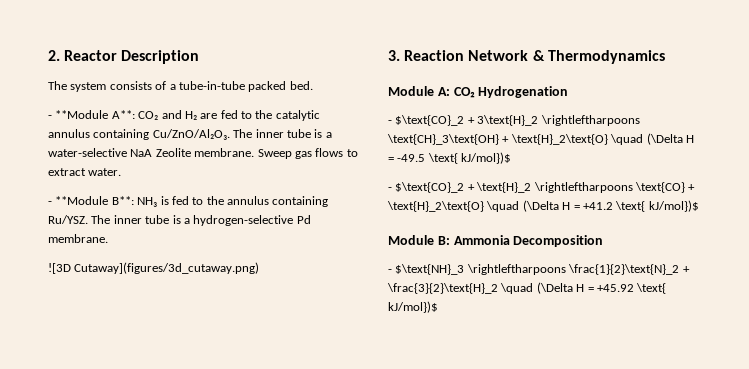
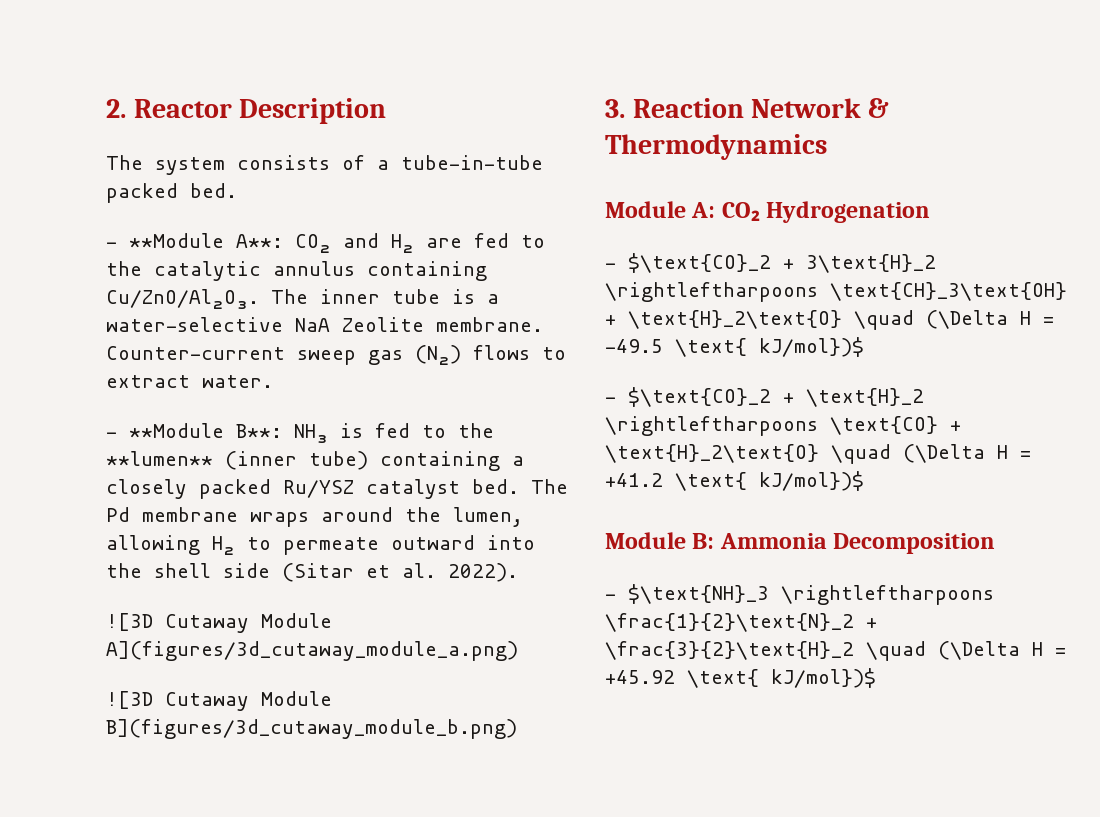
- Sweep gas flows to extract water.
+ Counter-current sweep gas (N₂) flows to extract water.
- - **Module B**: NH₃ is fed to the annulus containing Ru/YSZ. The inner tube is a hydrogen-selective Pd membrane.
- ![3D Cutaway](figures/3d_cutaway.png)
+ - **Module B**: NH₃ is fed to the **lumen** (inner tube) containing a closely packed Ru/YSZ catalyst bed. The Pd membrane wraps around the lumen, allowing H₂ to permeate outward into the shell side (Sitar et al. 2022).
+ ![3D Cutaway Module A](figures/3d_cutaway_module_a.png)
+ ![3D Cutaway Module B](figures/3d_cutaway_module_b.png)

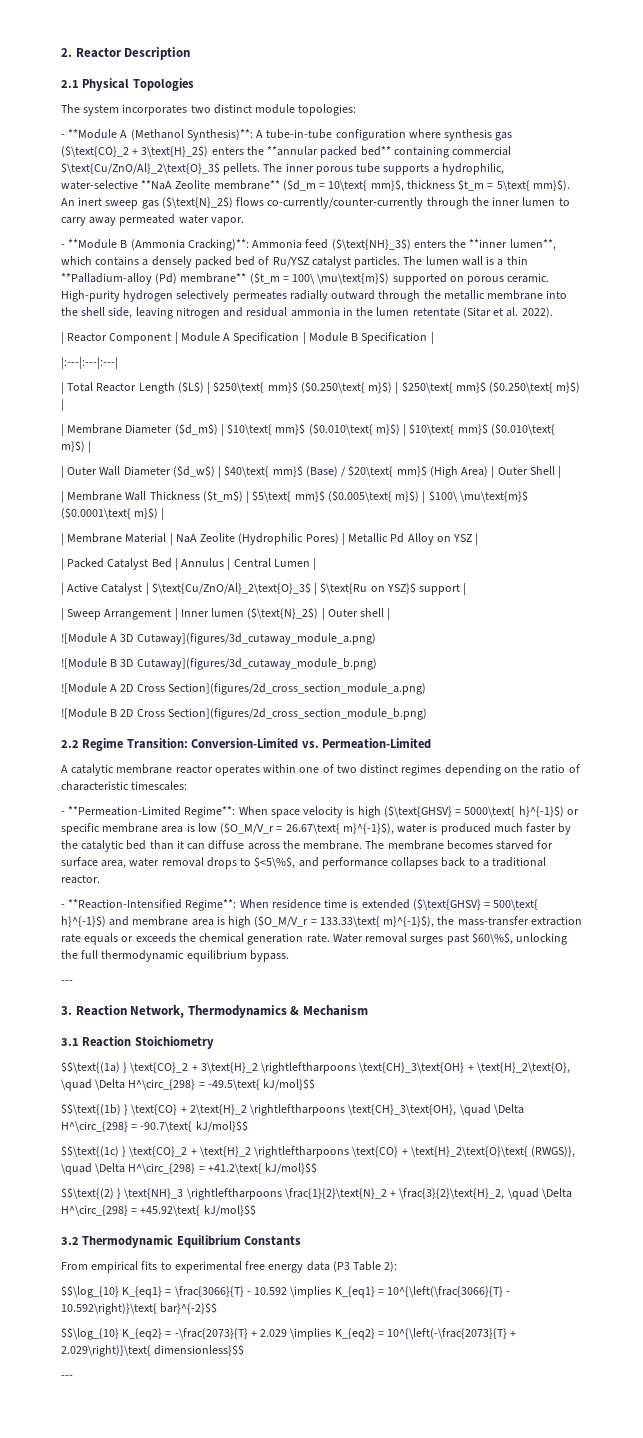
+ 2.1 Physical Topologies
- The system consists of a tube-in-tube packed bed.
- - **Module A**: CO₂ and H₂ are fed to the catalytic annulus containing Cu/ZnO/Al₂O₃. The inner tube is a water-selective NaA Zeolite membrane. Counter-current sweep gas (N₂) flows to extract water.
- - **Module B**: NH₃ is fed to the **lumen** (inner tube) containing a closely packed Ru/YSZ catalyst bed. The Pd membrane wraps around the lumen, allowing H₂ to permeate outward into the shell side (Sitar et al. 2022).
- ![3D Cutaway Module A](figures/3d_cutaway_module_a.png)
- ![3D Cutaway Module B](figures/3d_cutaway_module_b.png)
- 3. Reaction Network & Thermodynamics
- Module A: CO₂ Hydrogenation
- - $\text{CO}_2 + 3\text{H}_2 \rightleftharpoons \text{CH}_3\text{OH} + \text{H}_2\text{O} \quad (\Delta H = -49.5 \text{ kJ/mol})$
- - $\text{CO}_2 + \text{H}_2 \rightleftharpoons \text{CO} + \text{H}_2\text{O} \quad (\Delta H = +41.2 \text{ kJ/mol})$
- Module B: Ammonia Decomposition
- - $\text{NH}_3 \rightleftharpoons \frac{1}{2}\text{N}_2 + \frac{3}{2}\text{H}_2 \quad (\Delta H = +45.92 \text{ kJ/mol})$
+ The system incorporates two distinct module topologies:
+ - **Module A (Methanol Synthesis)**: A tube-in-tube configuration where synthesis gas ($\text{CO}_2 + 3\text{H}_2$) enters the **annular packed bed** containing commercial $\text{Cu/ZnO/Al}_2\text{O}_3$ pellets. The inner porous tube supports a hydrophilic, water-selective **NaA Zeolite membrane** ($d_m = 10\text{ mm}$, thickness $t_m = 5\text{ mm}$). An inert sweep gas ($\text{N}_2$) flows co-currently/counter-currently through the inner lumen to carry away permeated water vapor.
+ - **Module B (Ammonia Cracking)**: Ammonia feed ($\text{NH}_3$) enters the **inner lumen**, which contains a densely packed bed of Ru/YSZ catalyst particles. The lumen wall is a thin **Palladium-alloy (Pd) membrane** ($t_m = 100\ \mu\text{m}$) supported on porous ceramic. High-purity hydrogen selectively permeates radially outward through the metallic membrane into the shell side, leaving nitrogen and residual ammonia in the lumen retentate (Sitar et al. 2022).
+ | Reactor Component | Module A Specification | Module B Specification |
+ |:---|:---|:---|
+ | Total Reactor Length ($L$) | $250\text{ mm}$ ($0.250\text{ m}$) | $250\text{ mm}$ ($0.250\text{ m}$) |
+ | Membrane Diameter ($d_m$) | $10\text{ mm}$ ($0.010\text{ m}$) | $10\text{ mm}$ ($0.010\text{ m}$) |
+ | Outer Wall Diameter ($d_w$) | $40\text{ mm}$ (Base) / $20\text{ mm}$ (High Area) | Outer Shell |
+ | Membrane Wall Thickness ($t_m$) | $5\text{ mm}$ ($0.005\text{ m}$) | $100\ \mu\text{m}$ ($0.0001\text{ m}$) |
+ | Membrane Material | NaA Zeolite (Hydrophilic Pores) | Metallic Pd Alloy on YSZ |
+ | Packed Catalyst Bed | Annulus | Central Lumen |
+ | Active Catalyst | $\text{Cu/ZnO/Al}_2\text{O}_3$ | $\text{Ru on YSZ}$ support |
+ | Sweep Arrangement | Inner lumen ($\text{N}_2$) | Outer shell |
+ ![Module A 3D Cutaway](figures/3d_cutaway_module_a.png)
+ ![Module B 3D Cutaway](figures/3d_cutaway_module_b.png)
+ ![Module A 2D Cross Section](figures/2d_cross_section_module_a.png)
+ ![Module B 2D Cross Section](figures/2d_cross_section_module_b.png)
+ 2.2 Regime Transition: Conversion-Limited vs. Permeation-Limited
+ A catalytic membrane reactor operates within one of two distinct regimes depending on the ratio of characteristic timescales:
+ - **Permeation-Limited Regime**: When space velocity is high ($\text{GHSV} = 5000\text{ h}^{-1}$) or specific membrane area is low ($O_M/V_r = 26.67\text{ m}^{-1}$), water is produced much faster by the catalytic bed than it can diffuse across the membrane. The membrane becomes starved for surface area, water removal drops to $<5\%$, and performance collapses back to a traditional reactor.
+ - **Reaction-Intensified Regime**: When residence time is extended ($\text{GHSV} = 500\text{ h}^{-1}$) and membrane area is high ($O_M/V_r = 133.33\text{ m}^{-1}$), the mass-transfer extraction rate equals or exceeds the chemical generation rate. Water removal surges past $60\%$, unlocking the full thermodynamic equilibrium bypass.
+ ---
+ 3. Reaction Network, Thermodynamics & Mechanism
+ 3.1 Reaction Stoichiometry
+ $$\text{(1a) } \text{CO}_2 + 3\text{H}_2 \rightleftharpoons \text{CH}_3\text{OH} + \text{H}_2\text{O}, \quad \Delta H^\circ_{298} = -49.5\text{ kJ/mol}$$
+ $$\text{(1b) } \text{CO} + 2\text{H}_2 \rightleftharpoons \text{CH}_3\text{OH}, \quad \Delta H^\circ_{298} = -90.7\text{ kJ/mol}$$
+ $$\text{(1c) } \text{CO}_2 + \text{H}_2 \rightleftharpoons \text{CO} + \text{H}_2\text{O}\text{ (RWGS)}, \quad \Delta H^\circ_{298} = +41.2\text{ kJ/mol}$$
+ $$\text{(2) } \text{NH}_3 \rightleftharpoons \frac{1}{2}\text{N}_2 + \frac{3}{2}\text{H}_2, \quad \Delta H^\circ_{298} = +45.92\text{ kJ/mol}$$
+ 3.2 Thermodynamic Equilibrium Constants
+ From empirical fits to experimental free energy data (P3 Table 2):
+ $$\log_{10} K_{eq1} = \frac{3066}{T} - 10.592 \implies K_{eq1} = 10^{\left(\frac{3066}{T} - 10.592\right)}\text{ bar}^{-2}$$
+ $$\log_{10} K_{eq2} = -\frac{2073}{T} + 2.029 \implies K_{eq2} = 10^{\left(-\frac{2073}{T} + 2.029\right)}\text{ dimensionless}$$
+ ---

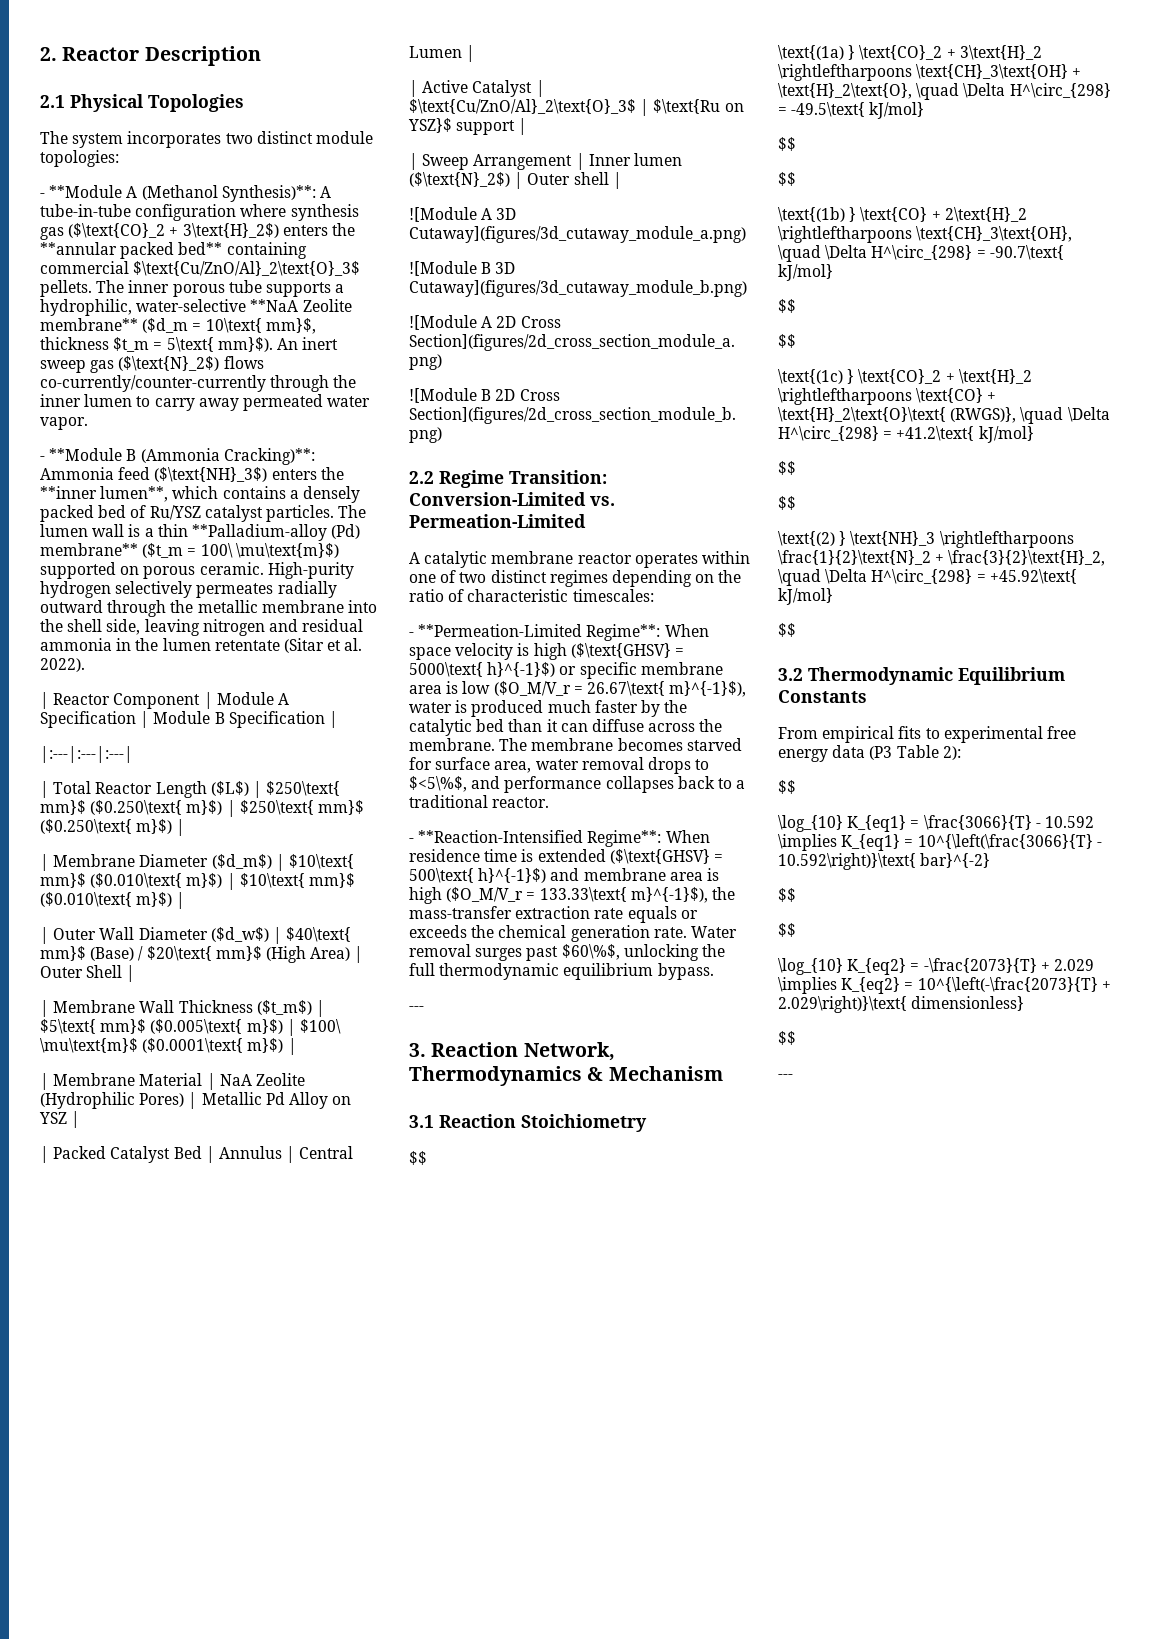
  3.1 Reaction Stoichiometry
- $$\text{(1a) } \text{CO}_2 + 3\text{H}_2 \rightleftharpoons \text{CH}_3\text{OH} + \text{H}_2\text{O}, \quad \Delta H^\circ_{298} = -49.5\text{ kJ/mol}$$
- $$\text{(1b) } \text{CO} + 2\text{H}_2 \rightleftharpoons \text{CH}_3\text{OH}, \quad \Delta H^\circ_{298} = -90.7\text{ kJ/mol}$$
- $$\text{(1c) } \text{CO}_2 + \text{H}_2 \rightleftharpoons \text{CO} + \text{H}_2\text{O}\text{ (RWGS)}, \quad \Delta H^\circ_{298} = +41.2\text{ kJ/mol}$$
- $$\text{(2) } \text{NH}_3 \rightleftharpoons \frac{1}{2}\text{N}_2 + \frac{3}{2}\text{H}_2, \quad \Delta H^\circ_{298} = +45.92\text{ kJ/mol}$$
+ $$
+ \text{(1a) } \text{CO}_2 + 3\text{H}_2 \rightleftharpoons \text{CH}_3\text{OH} + \text{H}_2\text{O}, \quad \Delta H^\circ_{298} = -49.5\text{ kJ/mol}
+ $$
+ $$
+ \text{(1b) } \text{CO} + 2\text{H}_2 \rightleftharpoons \text{CH}_3\text{OH}, \quad \Delta H^\circ_{298} = -90.7\text{ kJ/mol}
+ $$
+ $$
+ \text{(1c) } \text{CO}_2 + \text{H}_2 \rightleftharpoons \text{CO} + \text{H}_2\text{O}\text{ (RWGS)}, \quad \Delta H^\circ_{298} = +41.2\text{ kJ/mol}
+ $$
+ $$
+ \text{(2) } \text{NH}_3 \rightleftharpoons \frac{1}{2}\text{N}_2 + \frac{3}{2}\text{H}_2, \quad \Delta H^\circ_{298} = +45.92\text{ kJ/mol}
+ $$
  From empirical fits to experimental free energy data (P3 Table 2):
- $$\log_{10} K_{eq1} = \frac{3066}{T} - 10.592 \implies K_{eq1} = 10^{\left(\frac{3066}{T} - 10.592\right)}\text{ bar}^{-2}$$
- $$\log_{10} K_{eq2} = -\frac{2073}{T} + 2.029 \implies K_{eq2} = 10^{\left(-\frac{2073}{T} + 2.029\right)}\text{ dimensionless}$$
+ $$
+ \log_{10} K_{eq1} = \frac{3066}{T} - 10.592 \implies K_{eq1} = 10^{\left(\frac{3066}{T} - 10.592\right)}\text{ bar}^{-2}
+ $$
+ $$
+ \log_{10} K_{eq2} = -\frac{2073}{T} + 2.029 \implies K_{eq2} = 10^{\left(-\frac{2073}{T} + 2.029\right)}\text{ dimensionless}
+ $$

